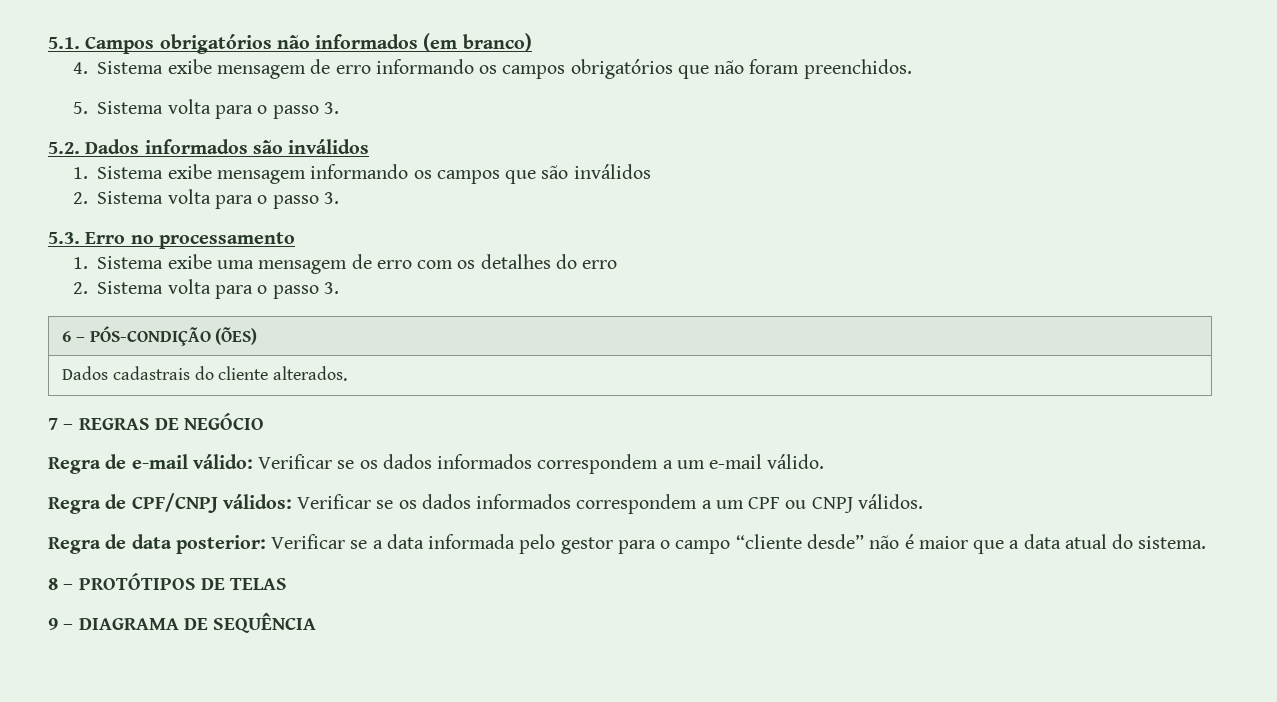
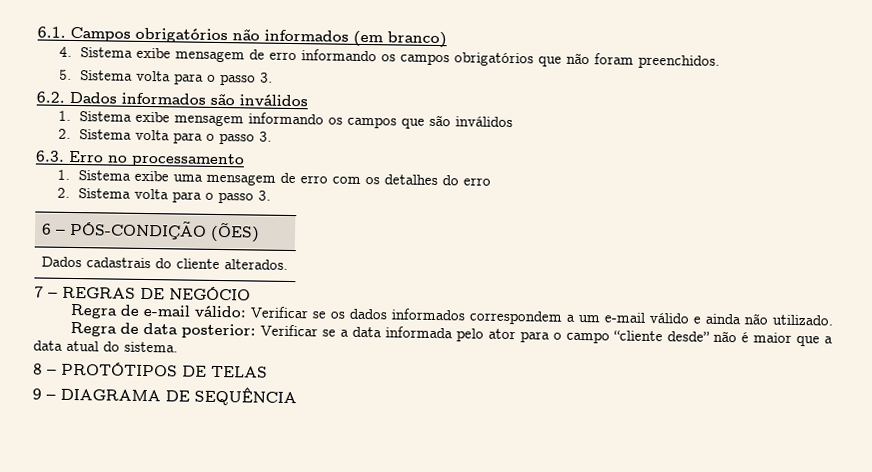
- 5.1. Campos obrigatórios não informados (em branco)
+ 6.1. Campos obrigatórios não informados (em branco)
- 5.2. Dados informados são inválidos
+ 6.2. Dados informados são inválidos
- 5.3. Erro no processamento
+ 6.3. Erro no processamento
- Regra de e-mail válido: Verificar se os dados informados correspondem a um e-mail válido.
- Regra de CPF/CNPJ válidos: Verificar se os dados informados correspondem a um CPF ou CNPJ válidos.
+ Regra de e-mail válido: Verificar se os dados informados correspondem a um e-mail válido e ainda não utilizado.
- Regra de data posterior: Verificar se a data informada pelo gestor para o campo “cliente desde” não é maior que a data atual do sistema.
+ Regra de data posterior: Verificar se a data informada pelo ator para o campo “cliente desde” não é maior que a data atual do sistema.

